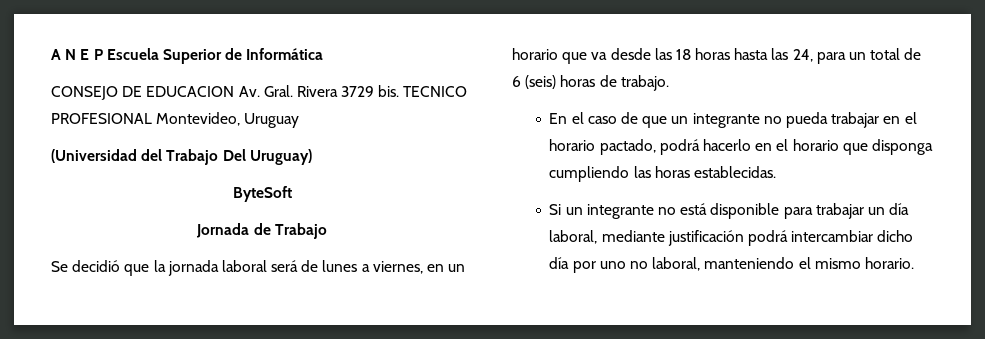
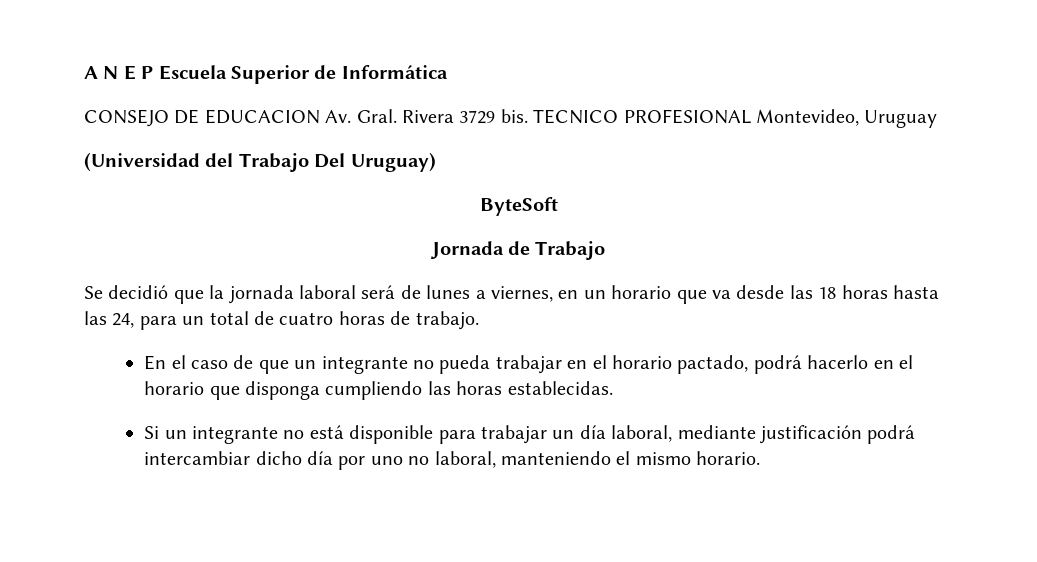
- Se decidió que la jornada laboral será de lunes a viernes, en un horario que va desde las 18 horas hasta las 24, para un total de 6 (seis) horas de trabajo.
+ Se decidió que la jornada laboral será de lunes a viernes, en un horario que va desde las 18 horas hasta las 24, para un total de cuatro horas de trabajo.

